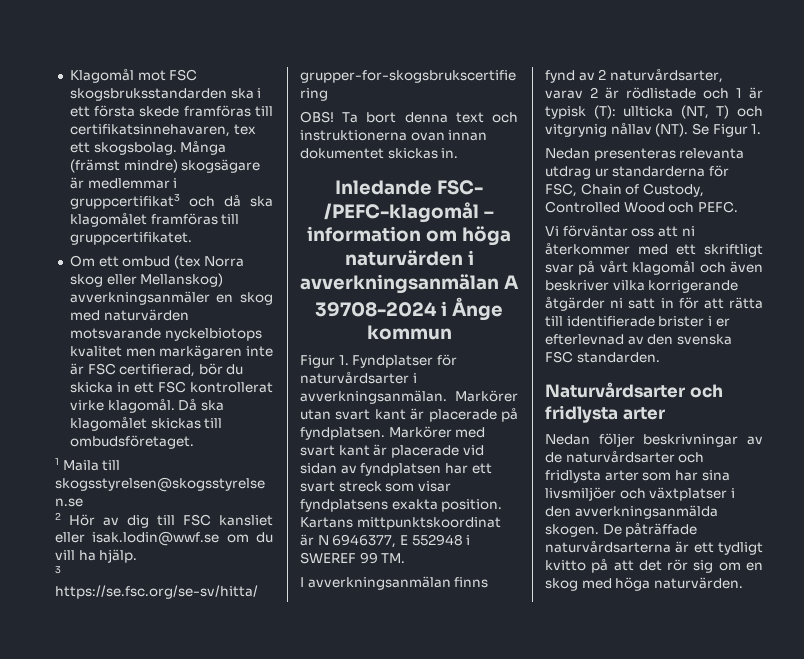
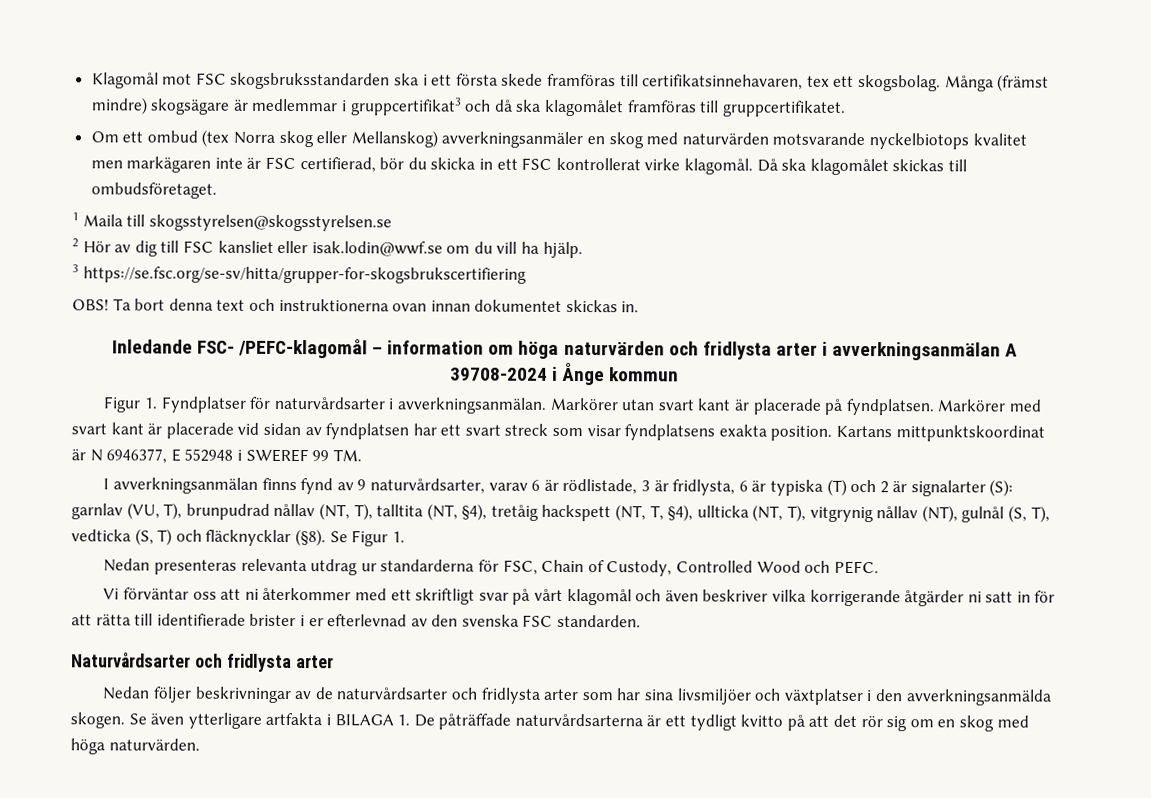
- Inledande FSC- /PEFC-klagomål – information om höga naturvärden i avverkningsanmälan A 39708-2024 i Ånge kommun
+ Inledande FSC- /PEFC-klagomål – information om höga naturvärden och fridlysta arter i avverkningsanmälan A 39708-2024 i Ånge kommun
- I avverkningsanmälan finns fynd av 2 naturvårdsarter, varav 2 är rödlistade och 1 är typisk (T): ullticka (NT, T) och vitgrynig nållav (NT). Se Figur 1.
+ I avverkningsanmälan finns fynd av 9 naturvårdsarter, varav 6 är rödlistade, 3 är fridlysta, 6 är typiska (T) och 2 är signalarter (S): garnlav (VU, T), brunpudrad nållav (NT, T), talltita (NT, §4), tretåig hackspett (NT, T, §4), ullticka (NT, T), vitgrynig nållav (NT), gulnål (S, T), vedticka (S, T) och fläcknycklar (§8). Se Figur 1.
- De påträffade naturvårdsarterna är ett tydligt kvitto på att det rör sig om en skog med höga naturvärden.
+ Se även ytterligare artfakta i BILAGA 1. De påträffade naturvårdsarterna är ett tydligt kvitto på att det rör sig om en skog med höga naturvärden.

